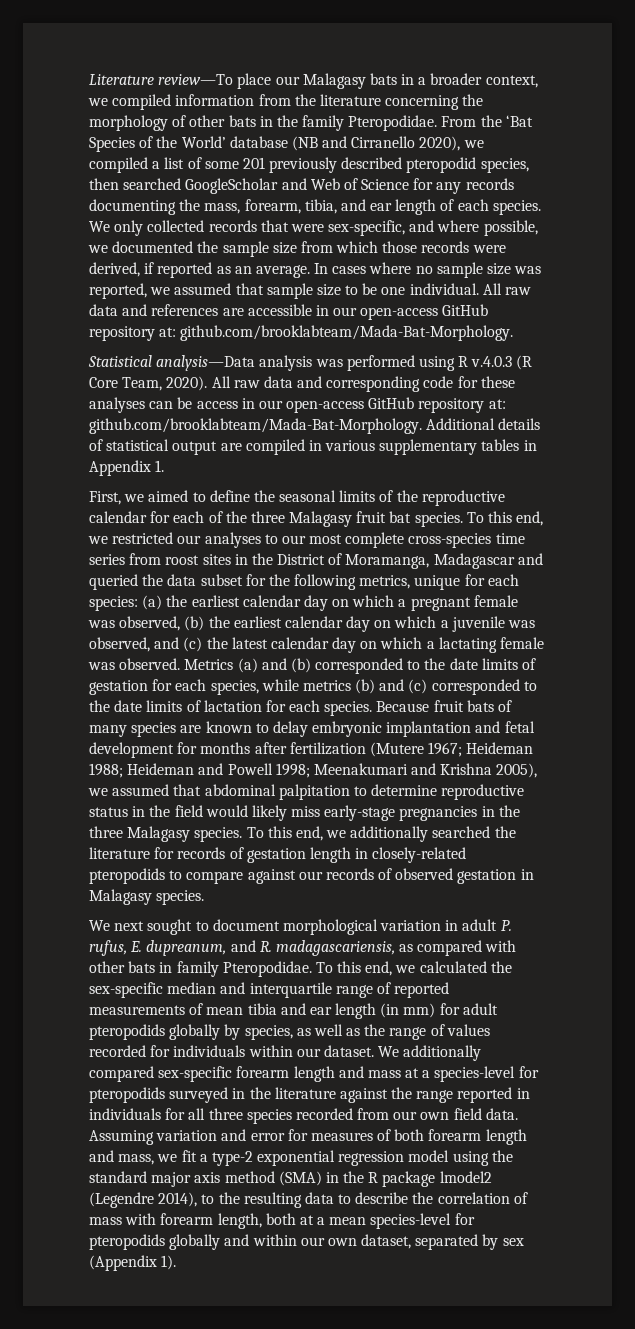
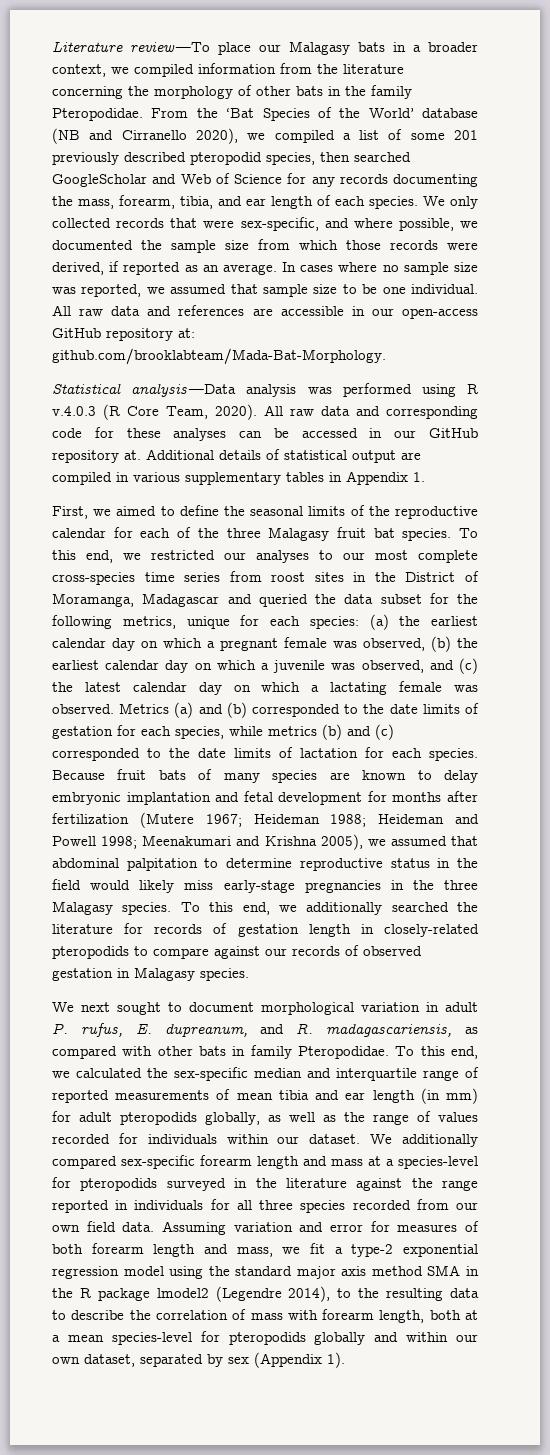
- All raw data and corresponding code for these analyses can be access in our open-access GitHub repository at: github.com/brooklabteam/Mada-Bat-Morphology. Additional details of statistical output are compiled in various supplementary tables in Appendix 1.
+ All raw data and corresponding code for these analyses can be accessed in our GitHub repository at. Additional details of statistical output are compiled in various supplementary tables in Appendix 1.
- To this end, we calculated the sex-specific median and interquartile range of reported measurements of mean tibia and ear length (in mm) for adult pteropodids globally by species, as well as the range of values recorded for individuals within our dataset.
+ To this end, we calculated the sex-specific median and interquartile range of reported measurements of mean tibia and ear length (in mm) for adult pteropodids globally, as well as the range of values recorded for individuals within our dataset.
- Assuming variation and error for measures of both forearm length and mass, we fit a type-2 exponential regression model using the standard major axis method (SMA) in the R package lmodel2 (Legendre 2014), to the resulting data to describe the correlation of mass with forearm length, both at a mean species-level for pteropodids globally and within our own dataset, separated by sex (Appendix 1).
+ Assuming variation and error for measures of both forearm length and mass, we fit a type-2 exponential regression model using the standard major axis method SMA in the R package lmodel2 (Legendre 2014), to the resulting data to describe the correlation of mass with forearm length, both at a mean species-level for pteropodids globally and within our own dataset, separated by sex (Appendix 1).

